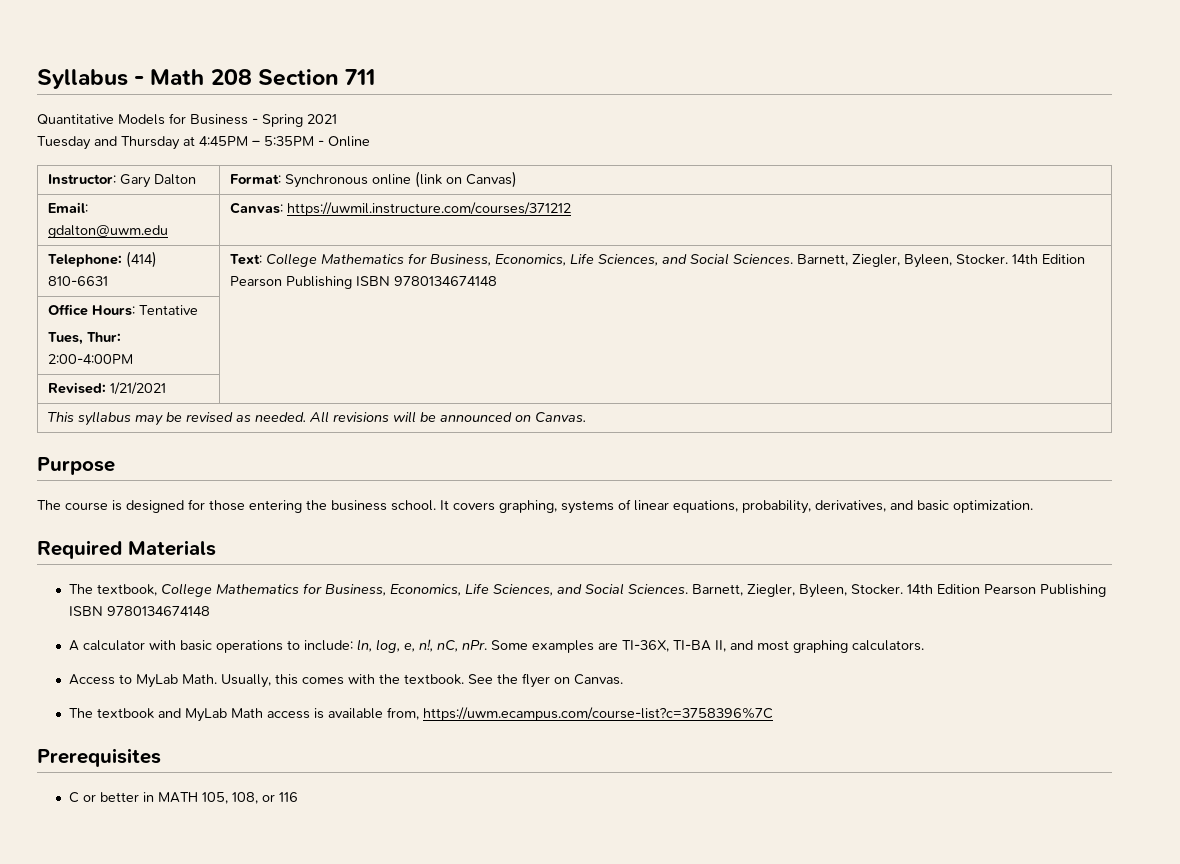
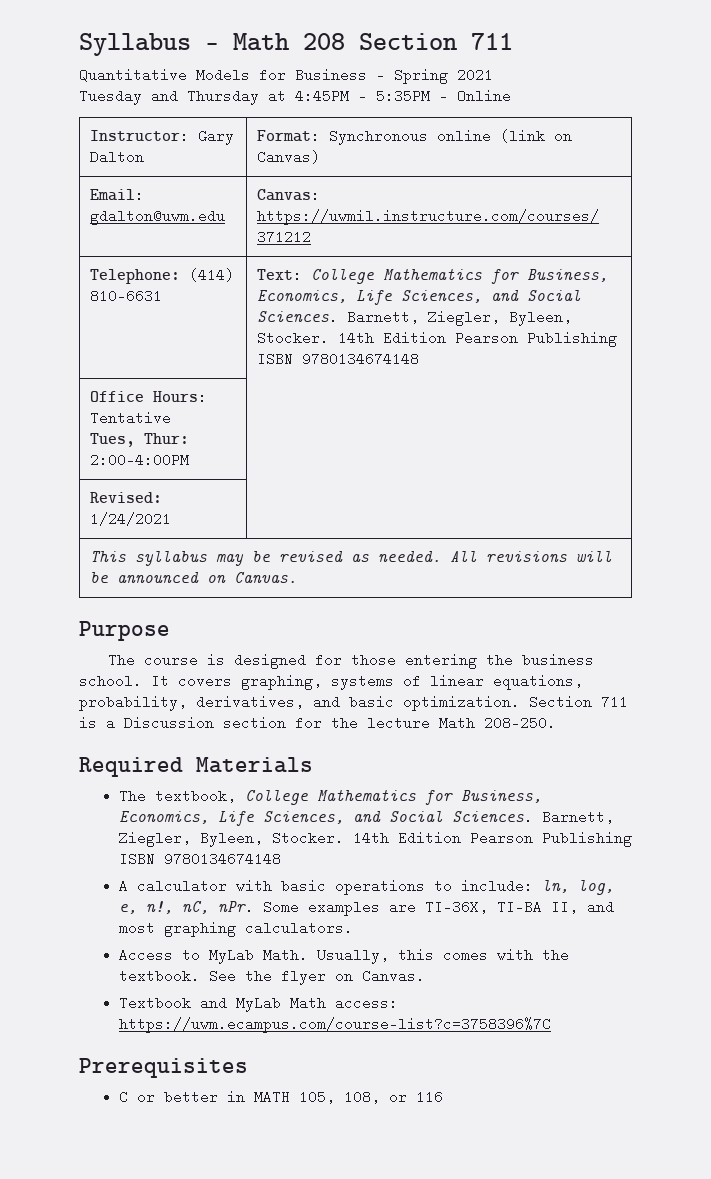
- Revised: 1/21/2021 |
+ Revised: 1/24/2021 |
+ Section 711 is a Discussion section for the lecture Math 208-250.
- The textbook and MyLab Math access is available from, https://uwm.ecampus.com/course-list?c=3758396%7C
+ Textbook and MyLab Math access: https://uwm.ecampus.com/course-list?c=3758396%7C

